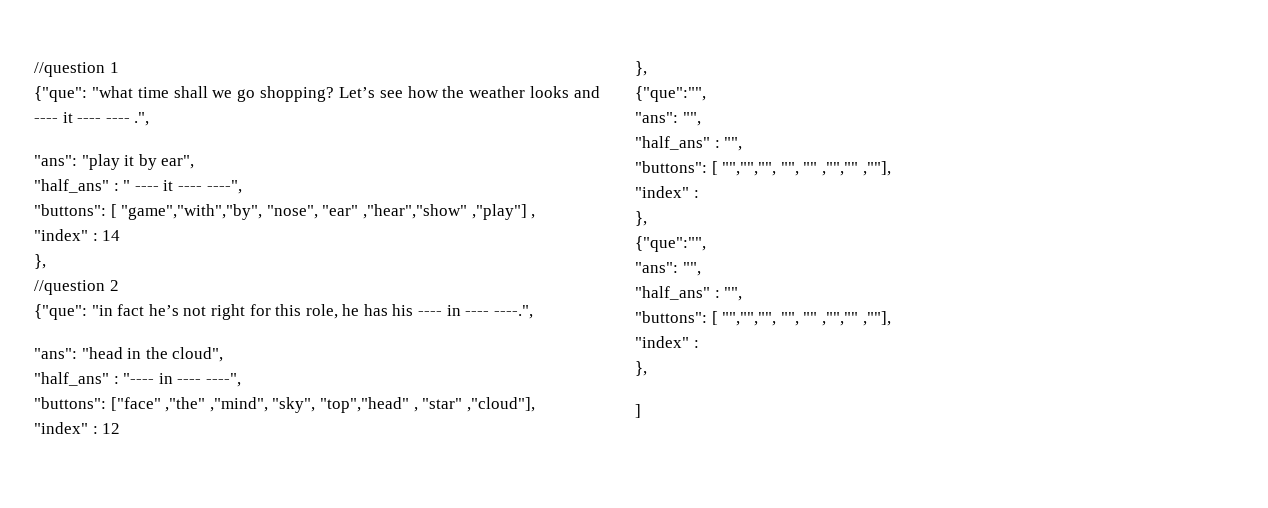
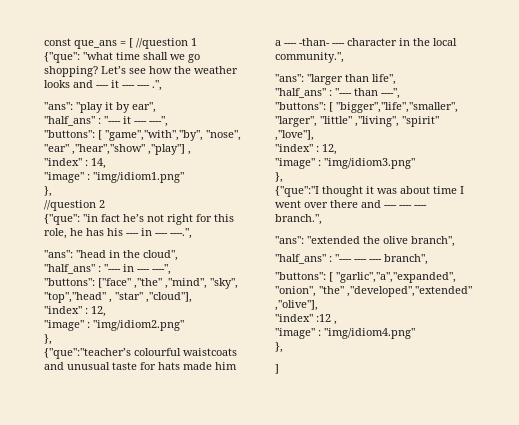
- //question 1
+ const que_ans = [ //question 1
- "half_ans" : " ---- it ---- ----",
+ "half_ans" : "---- it ---- ----",
- "index" : 14
+ "index" : 14,
+ "image" : "img/idiom1.png"
  "buttons": ["face" ,"the" ,"mind", "sky", "top","head" , "star" ,"cloud"],
- "index" : 12
+ "index" : 12,
+ "image" : "img/idiom2.png"
  },
- {"que":"",
- "ans": "",
- "half_ans" : "",
- "buttons": [ "","","", "", "" ,"","" ,""],
- "index" :
+ {"que":"teacher’s colourful waistcoats and unusual taste for hats made him a ---- -than- ---- character in the local community.",
+ "ans": "larger than life",
+ "half_ans" : "---- than ----",
+ "buttons": [ "bigger","life","smaller", "larger", "little" ,"living", "spirit" ,"love"],
+ "index" : 12,
+ "image" : "img/idiom3.png"
  },
- {"que":"",
- "ans": "",
- "half_ans" : "",
- "buttons": [ "","","", "", "" ,"","" ,""],
- "index" :
+ {"que":"I thought it was about time I went over there and ---- ---- ---- branch.",
+ "ans": "extended the olive branch",
+ "half_ans" : "---- ---- ---- branch",
+ "buttons": [ "garlic","a","expanded", "onion", "the" ,"developed","extended" ,"olive"],
+ "index" :12 ,
+ "image" : "img/idiom4.png"

